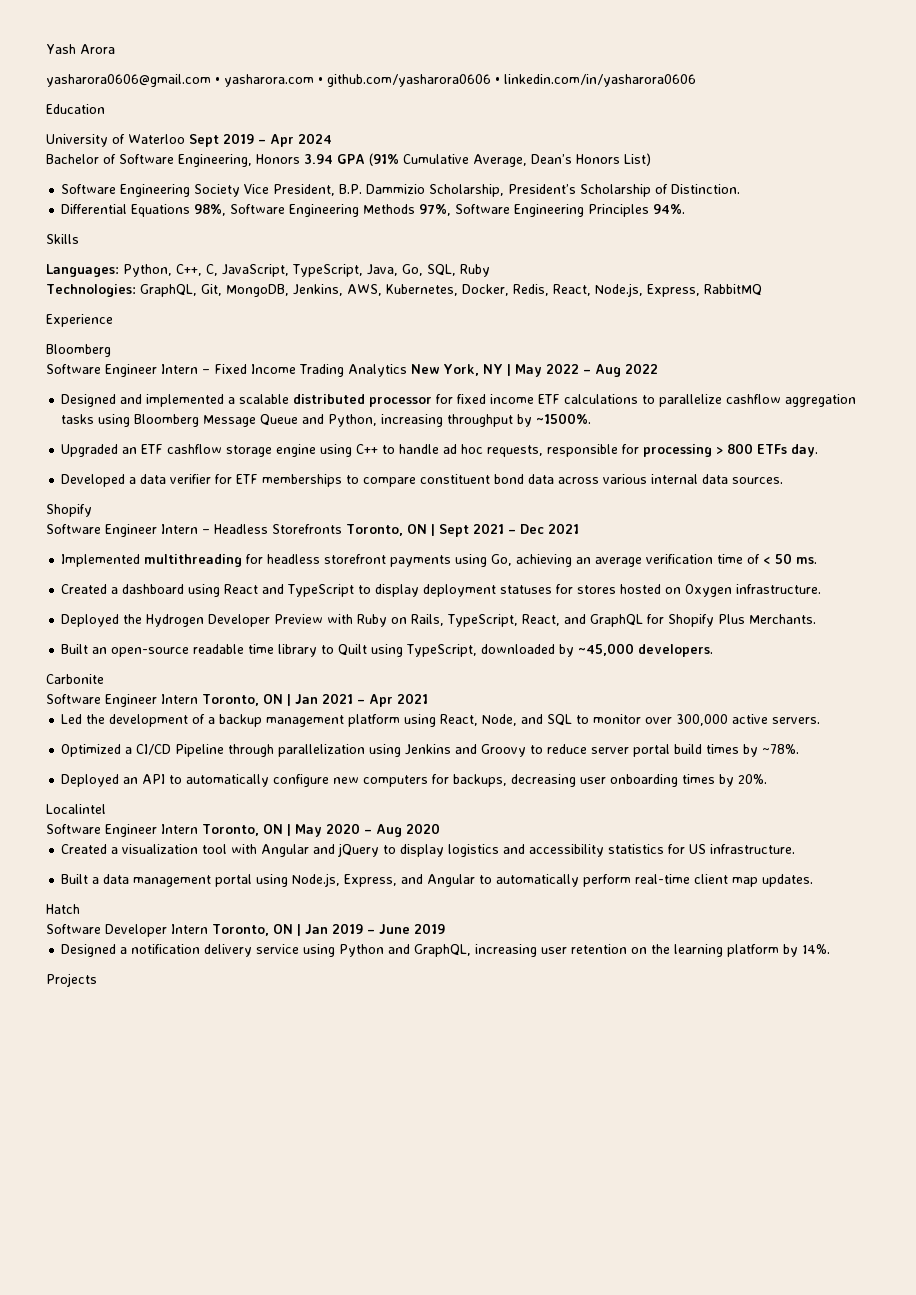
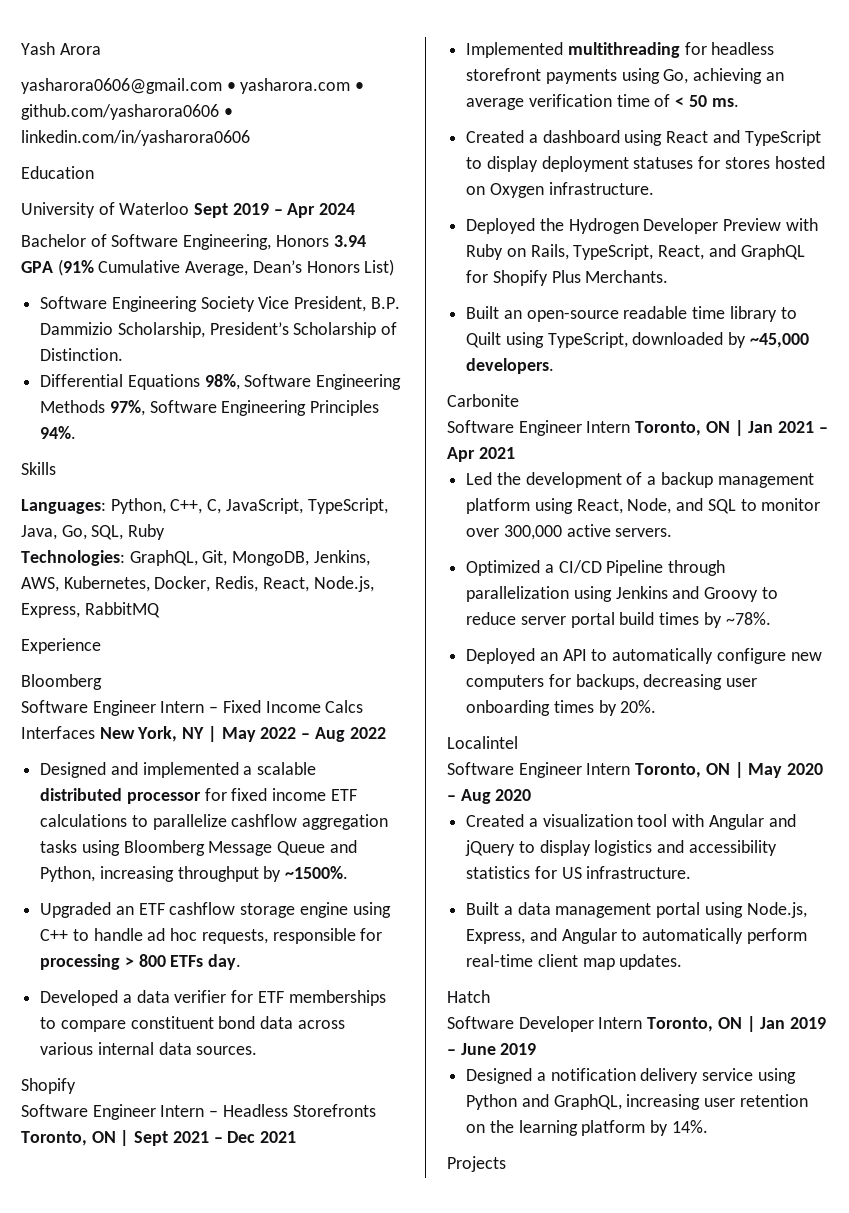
- Software Engineer Intern – Fixed Income Trading Analytics New York, NY | May 2022 – Aug 2022
+ Software Engineer Intern – Fixed Income Calcs Interfaces New York, NY | May 2022 – Aug 2022

